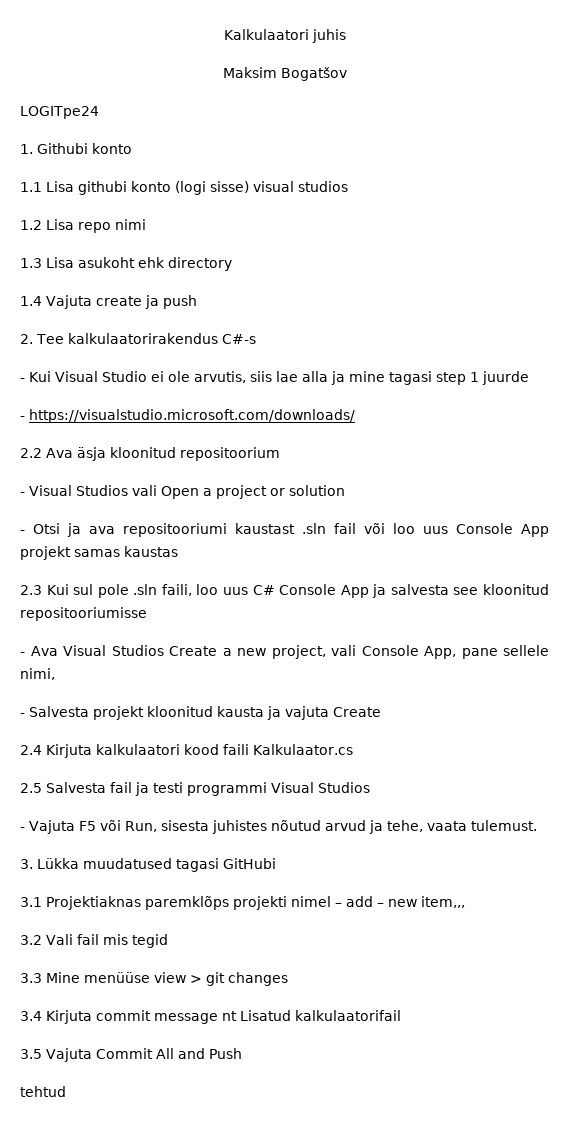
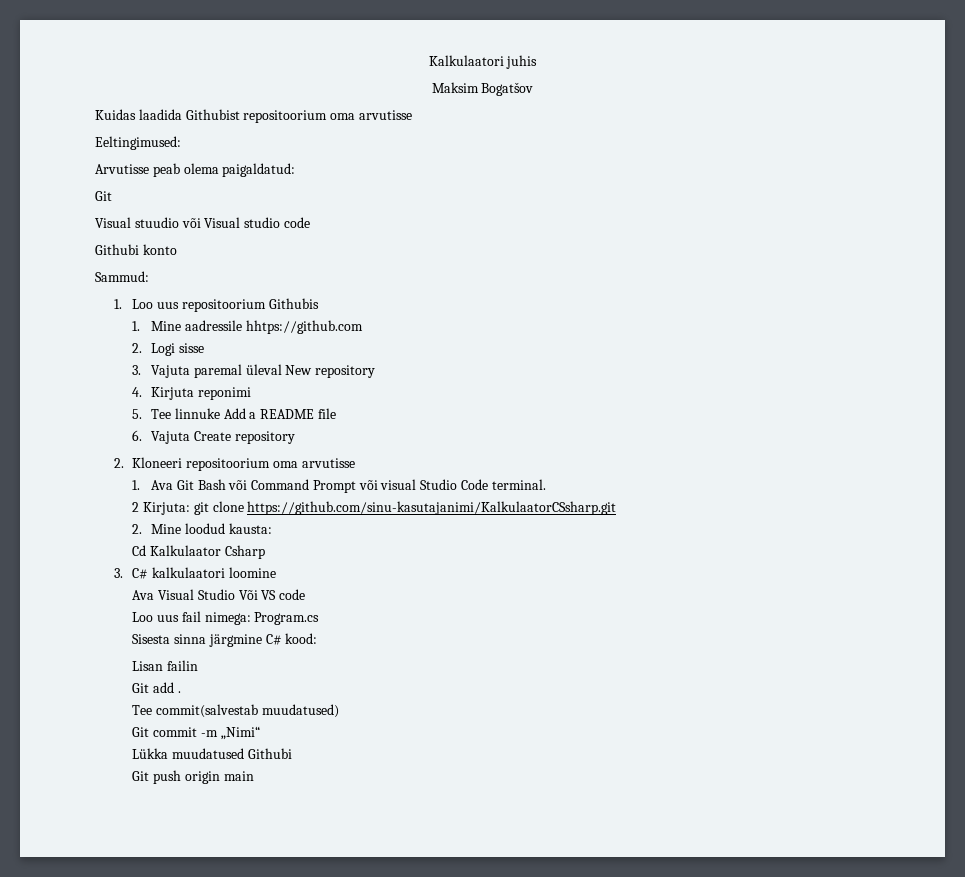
- LOGITpe24
- 1. Githubi konto
- 1.1 Lisa githubi konto (logi sisse) visual studios
- 1.2 Lisa repo nimi
- 1.3 Lisa asukoht ehk directory
- 1.4 Vajuta create ja push
- 2. Tee kalkulaatorirakendus C#-s
- - Kui Visual Studio ei ole arvutis, siis lae alla ja mine tagasi step 1 juurde
- - https://visualstudio.microsoft.com/downloads/
- 2.2 Ava äsja kloonitud repositoorium
- - Visual Studios vali Open a project or solution
- - Otsi ja ava repositooriumi kaustast .sln fail või loo uus Console App projekt samas kaustas
- 2.3 Kui sul pole .sln faili, loo uus C# Console App ja salvesta see kloonitud repositooriumisse
- - Ava Visual Studios Create a new project, vali Console App, pane sellele nimi,
- - Salvesta projekt kloonitud kausta ja vajuta Create
- 2.4 Kirjuta kalkulaatori kood faili Kalkulaator.cs
- 2.5 Salvesta fail ja testi programmi Visual Studios
- - Vajuta F5 või Run, sisesta juhistes nõutud arvud ja tehe, vaata tulemust.
- 3. Lükka muudatused tagasi GitHubi
- 3.1 Projektiaknas paremklõps projekti nimel – add – new item,,,
- 3.2 Vali fail mis tegid
- 3.3 Mine menüüse view > git changes
- 3.4 Kirjuta commit message nt Lisatud kalkulaatorifail
- 3.5 Vajuta Commit All and Push
- tehtud
+ Kuidas laadida Githubist repositoorium oma arvutisse
+ Eeltingimused:
+ Arvutisse peab olema paigaldatud:
+ Git
+ Visual stuudio või Visual studio code
+ Githubi konto
+ Sammud:
+ 1. Loo uus repositoorium Githubis
+ 1. Mine aadressile hhtps://github.com
+ 2. Logi sisse
+ 3. Vajuta paremal üleval New repository
+ 4. Kirjuta reponimi
+ 5. Tee linnuke Add a README file
+ 6. Vajuta Create repository
+ 2. Kloneeri repositoorium oma arvutisse
+ 1. Ava Git Bash või Command Prompt või visual Studio Code terminal.
+ 2 Kirjuta: git clone https://github.com/sinu-kasutajanimi/KalkulaatorCSsharp.git
+ 2. Mine loodud kausta:
+ Cd Kalkulaator Csharp
+ 3. C# kalkulaatori loomine
+ Ava Visual Studio Või VS code
+ Loo uus fail nimega: Program.cs
+ Sisesta sinna järgmine C# kood:
+ Lisan failin
+ Git add .
+ Tee commit(salvestab muudatused)
+ Git commit -m „Nimi“
+ Lükka muudatused Githubi
+ Git push origin main

